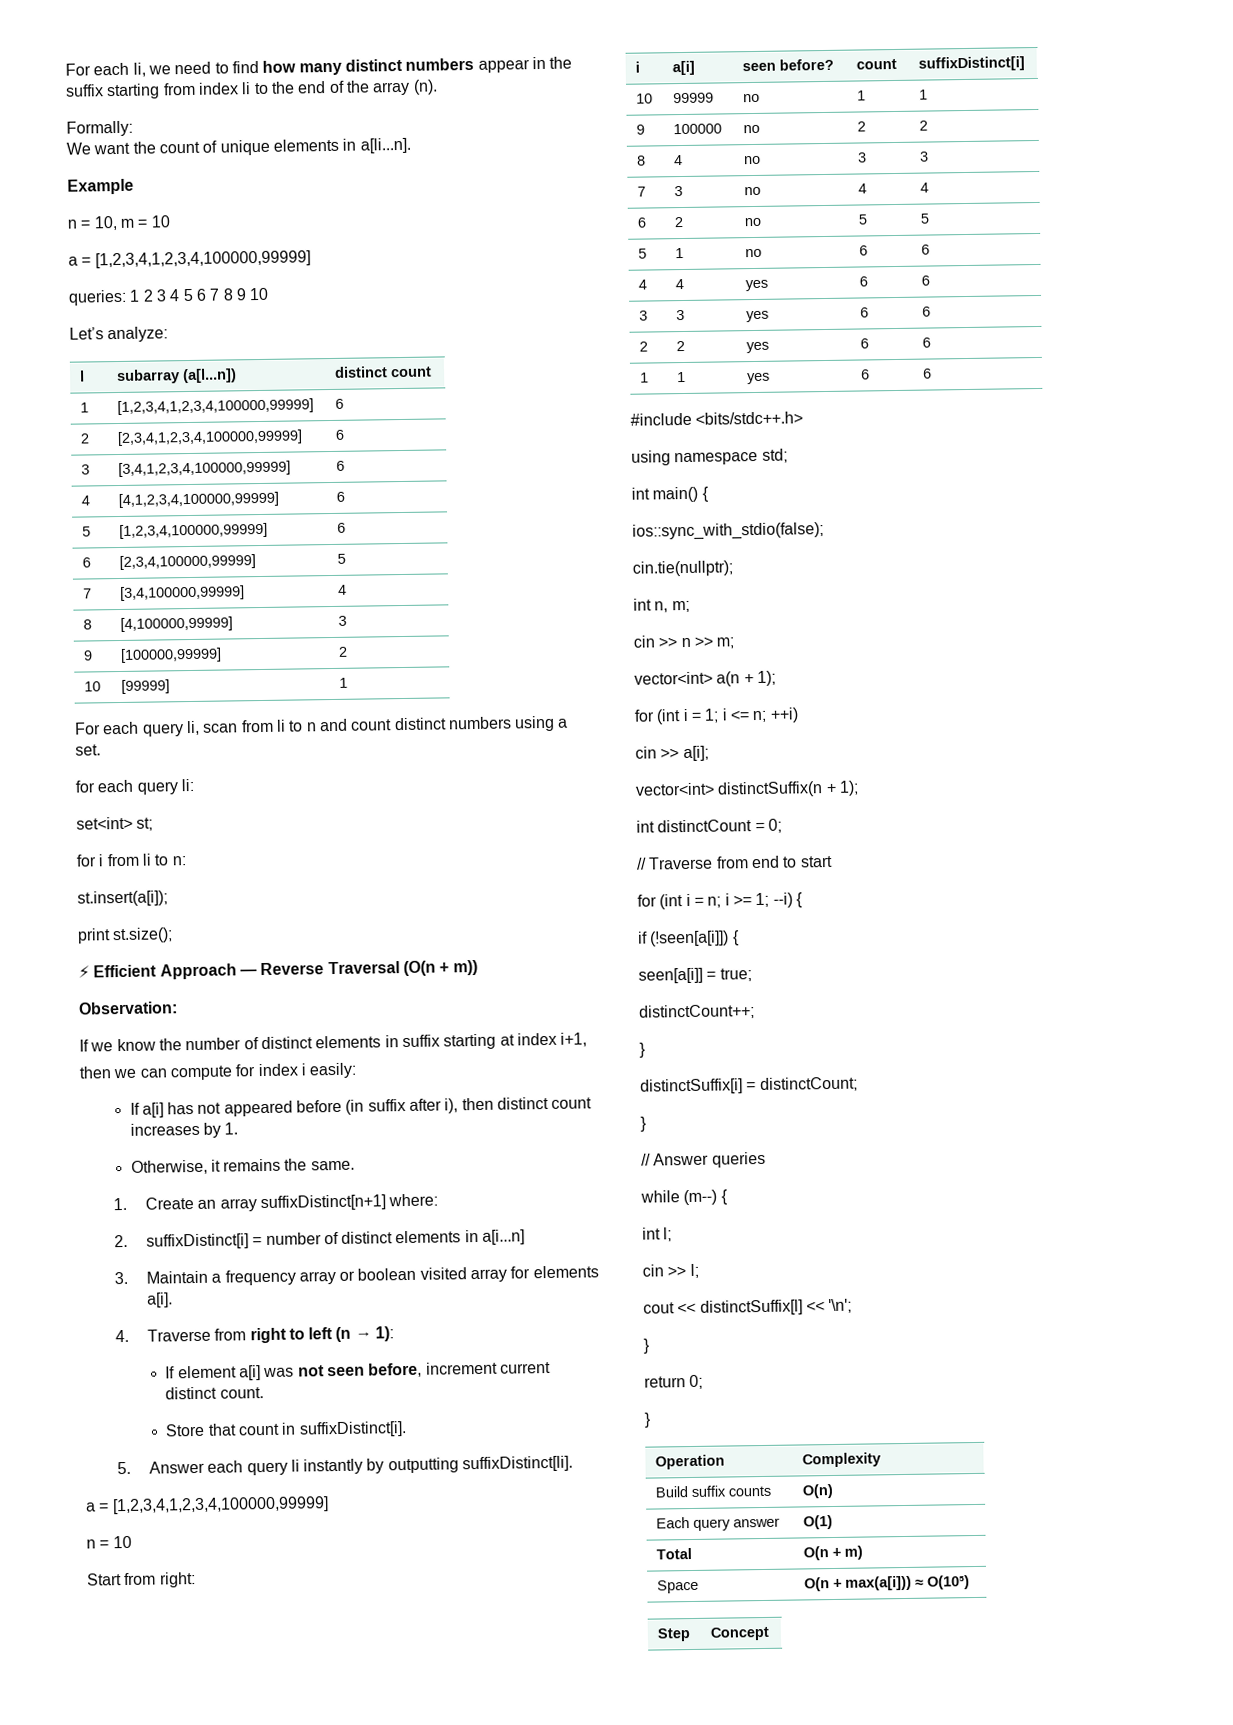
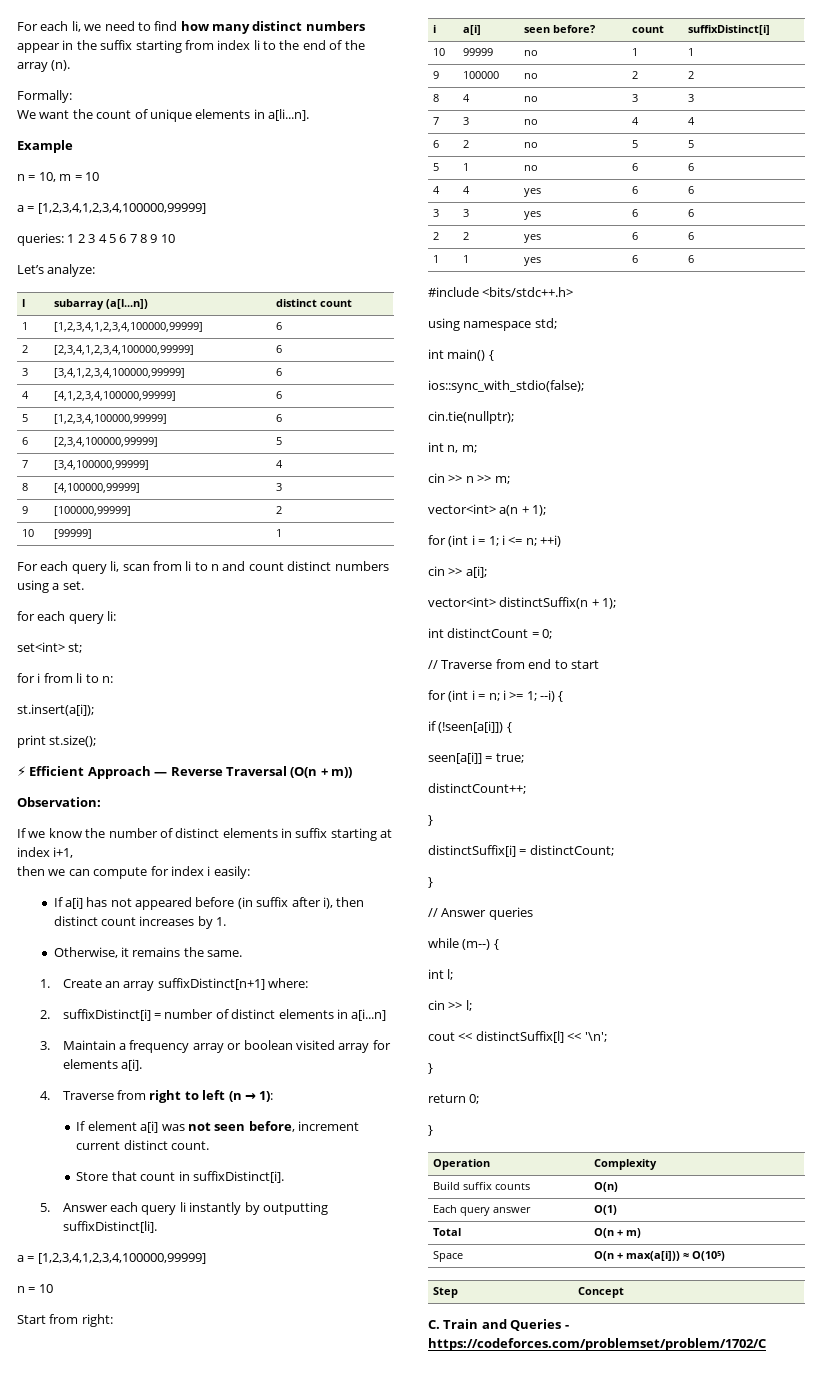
+ C. Train and Queries - https://codeforces.com/problemset/problem/1702/C

